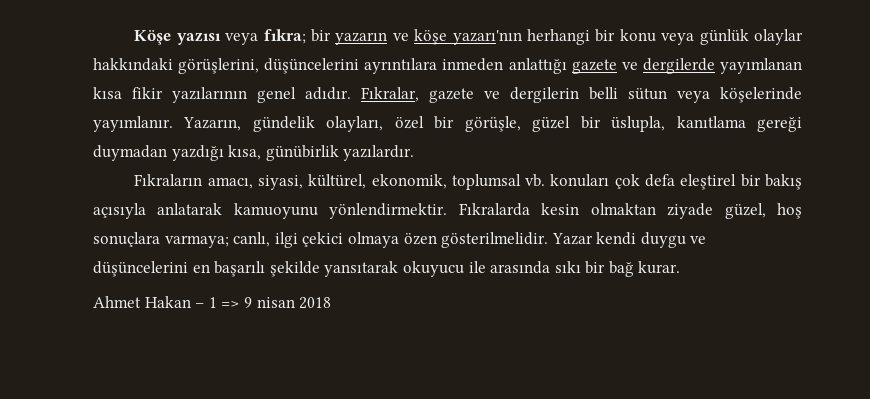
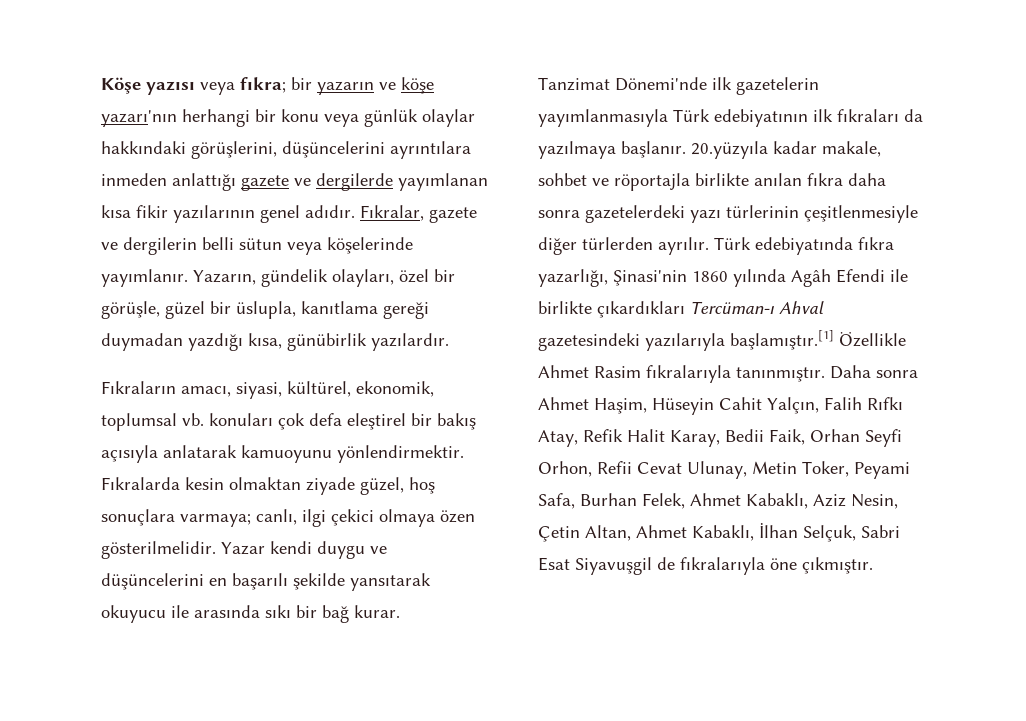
- Ahmet Hakan – 1 => 9 nisan 2018
+ Tanzimat Dönemi'nde ilk gazetelerin yayımlanmasıyla Türk edebiyatının ilk fıkraları da yazılmaya başlanır. 20.yüzyıla kadar makale, sohbet ve röportajla birlikte anılan fıkra daha sonra gazetelerdeki yazı türlerinin çeşitlenmesiyle diğer türlerden ayrılır. Türk edebiyatında fıkra yazarlığı, Şinasi'nin 1860 yılında Agâh Efendi ile birlikte çıkardıkları Tercüman-ı Ahval gazetesindeki yazılarıyla başlamıştır.[1] Özellikle Ahmet Rasim fıkralarıyla tanınmıştır. Daha sonra Ahmet Haşim, Hüseyin Cahit Yalçın, Falih Rıfkı Atay, Refik Halit Karay, Bedii Faik, Orhan Seyfi Orhon, Refii Cevat Ulunay, Metin Toker, Peyami Safa, Burhan Felek, Ahmet Kabaklı, Aziz Nesin, Çetin Altan, Ahmet Kabaklı, İlhan Selçuk, Sabri Esat Siyavuşgil de fıkralarıyla öne çıkmıştır.

